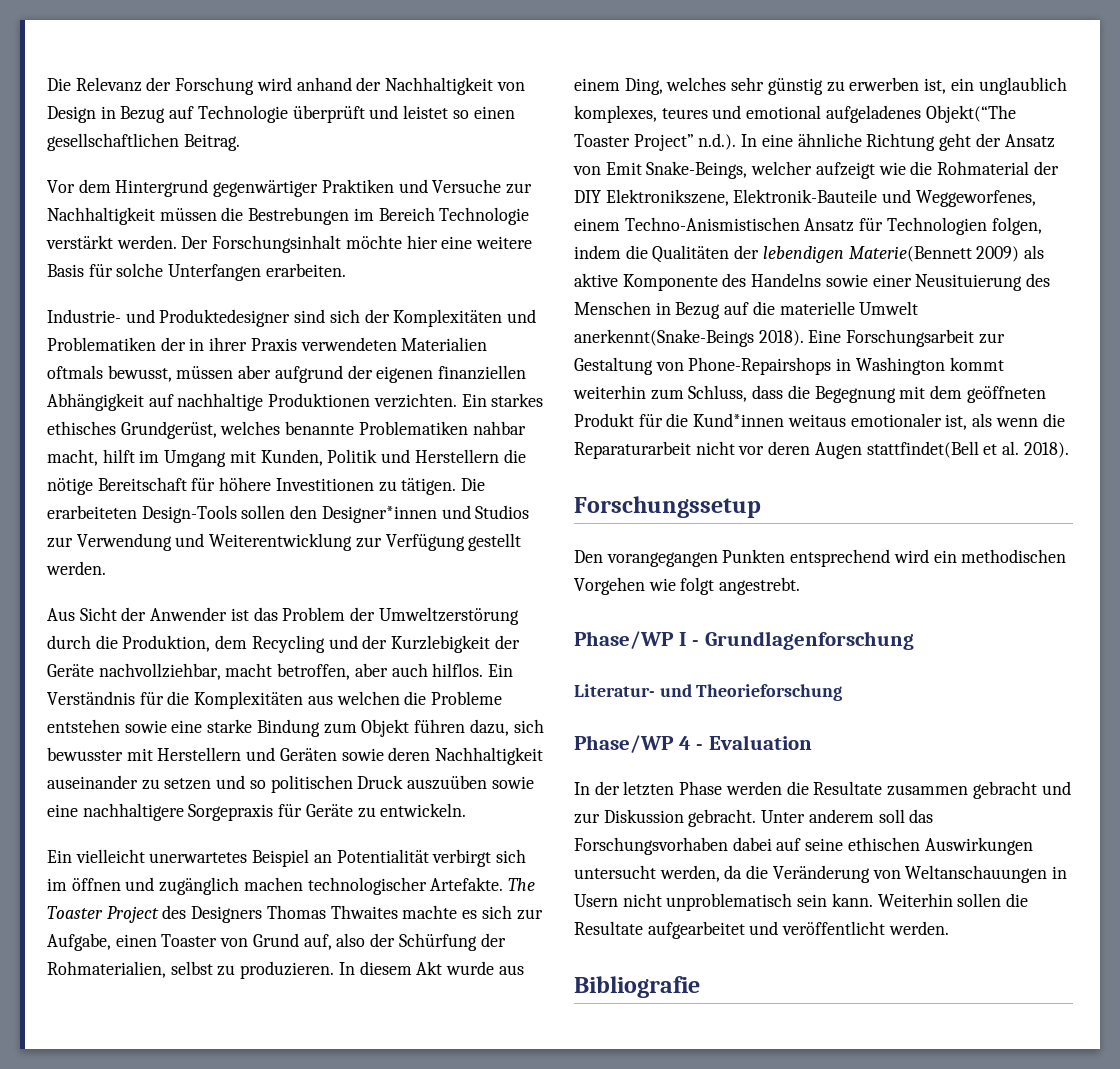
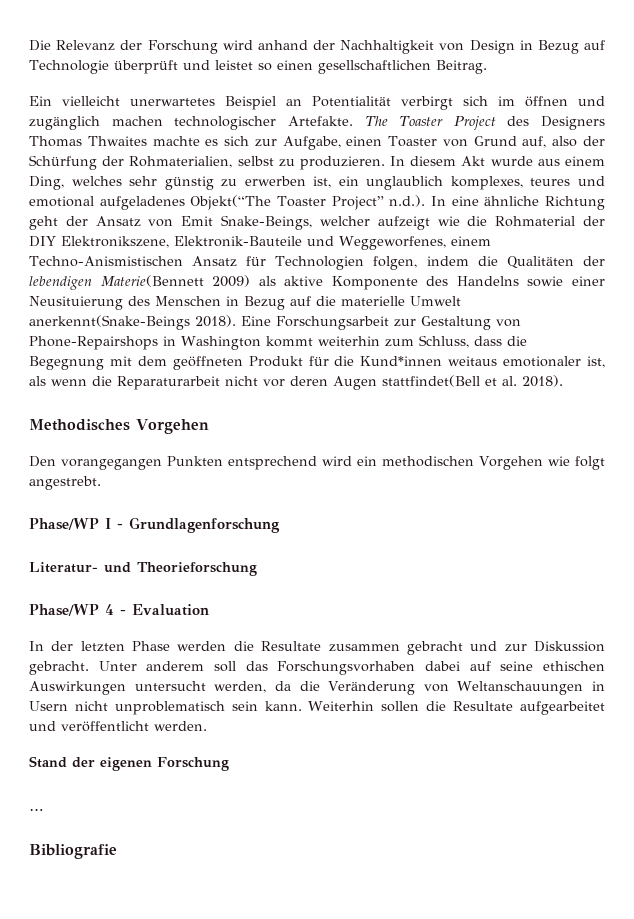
- Vor dem Hintergrund gegenwärtiger Praktiken und Versuche zur Nachhaltigkeit müssen die Bestrebungen im Bereich Technologie verstärkt werden. Der Forschungsinhalt möchte hier eine weitere Basis für solche Unterfangen erarbeiten.
- Industrie- und Produktedesigner sind sich der Komplexitäten und Problematiken der in ihrer Praxis verwendeten Materialien oftmals bewusst, müssen aber aufgrund der eigenen finanziellen Abhängigkeit auf nachhaltige Produktionen verzichten. Ein starkes ethisches Grundgerüst, welches benannte Problematiken nahbar macht, hilft im Umgang mit Kunden, Politik und Herstellern die nötige Bereitschaft für höhere Investitionen zu tätigen. Die erarbeiteten Design-Tools sollen den Designer*innen und Studios zur Verwendung und Weiterentwicklung zur Verfügung gestellt werden.
- Aus Sicht der Anwender ist das Problem der Umweltzerstörung durch die Produktion, dem Recycling und der Kurzlebigkeit der Geräte nachvollziehbar, macht betroffen, aber auch hilflos. Ein Verständnis für die Komplexitäten aus welchen die Probleme entstehen sowie eine starke Bindung zum Objekt führen dazu, sich bewusster mit Herstellern und Geräten sowie deren Nachhaltigkeit auseinander zu setzen und so politischen Druck auszuüben sowie eine nachhaltigere Sorgepraxis für Geräte zu entwickeln.
- Forschungssetup
+ Methodisches Vorgehen
+ Stand der eigenen Forschung
+ …

